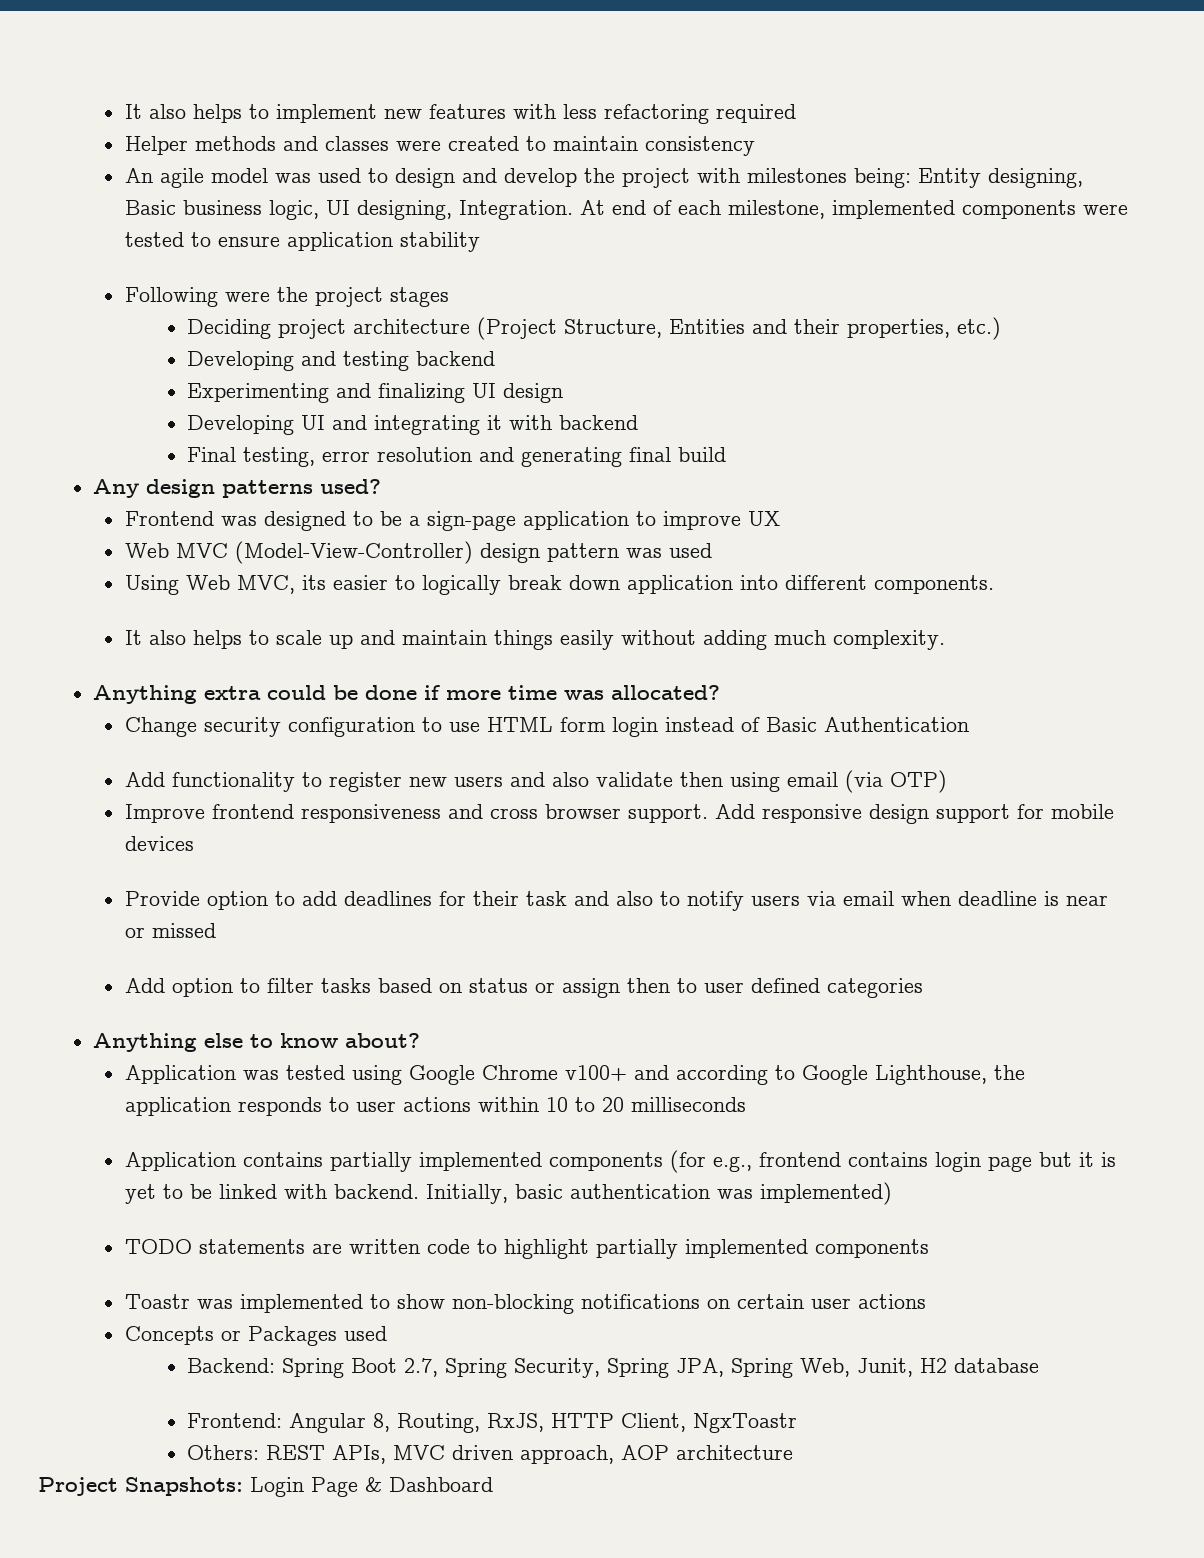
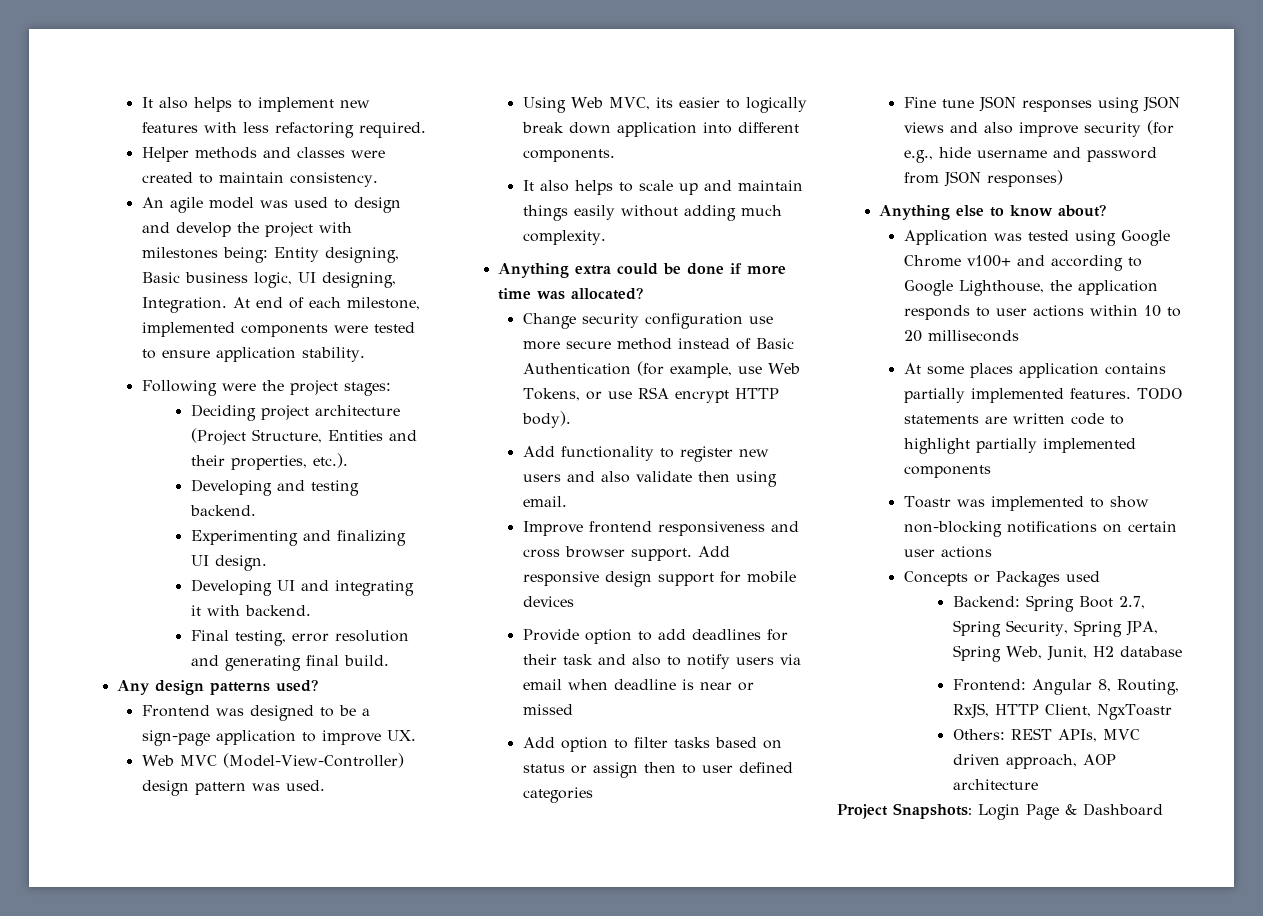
- It also helps to implement new features with less refactoring required
+ It also helps to implement new features with less refactoring required.
- Helper methods and classes were created to maintain consistency
+ Helper methods and classes were created to maintain consistency.
- At end of each milestone, implemented components were tested to ensure application stability
+ At end of each milestone, implemented components were tested to ensure application stability.
- Following were the project stages
+ Following were the project stages:
- Deciding project architecture (Project Structure, Entities and their properties, etc.)
+ Deciding project architecture (Project Structure, Entities and their properties, etc.).
- Developing and testing backend
+ Developing and testing backend.
- Experimenting and finalizing UI design
+ Experimenting and finalizing UI design.
- Developing UI and integrating it with backend
+ Developing UI and integrating it with backend.
- Final testing, error resolution and generating final build
+ Final testing, error resolution and generating final build.
- Frontend was designed to be a sign-page application to improve UX
+ Frontend was designed to be a sign-page application to improve UX.
- Web MVC (Model-View-Controller) design pattern was used
+ Web MVC (Model-View-Controller) design pattern was used.
- Change security configuration to use HTML form login instead of Basic Authentication
+ Change security configuration use more secure method instead of Basic Authentication (for example, use Web Tokens, or use RSA encrypt HTTP body).
- Add functionality to register new users and also validate then using email (via OTP)
+ Add functionality to register new users and also validate then using email.
+ Fine tune JSON responses using JSON views and also improve security (for e.g., hide username and password from JSON responses)
- Application contains partially implemented components (for e.g., frontend contains login page but it is yet to be linked with backend. Initially, basic authentication was implemented)
- TODO statements are written code to highlight partially implemented components
+ At some places application contains partially implemented features. TODO statements are written code to highlight partially implemented components

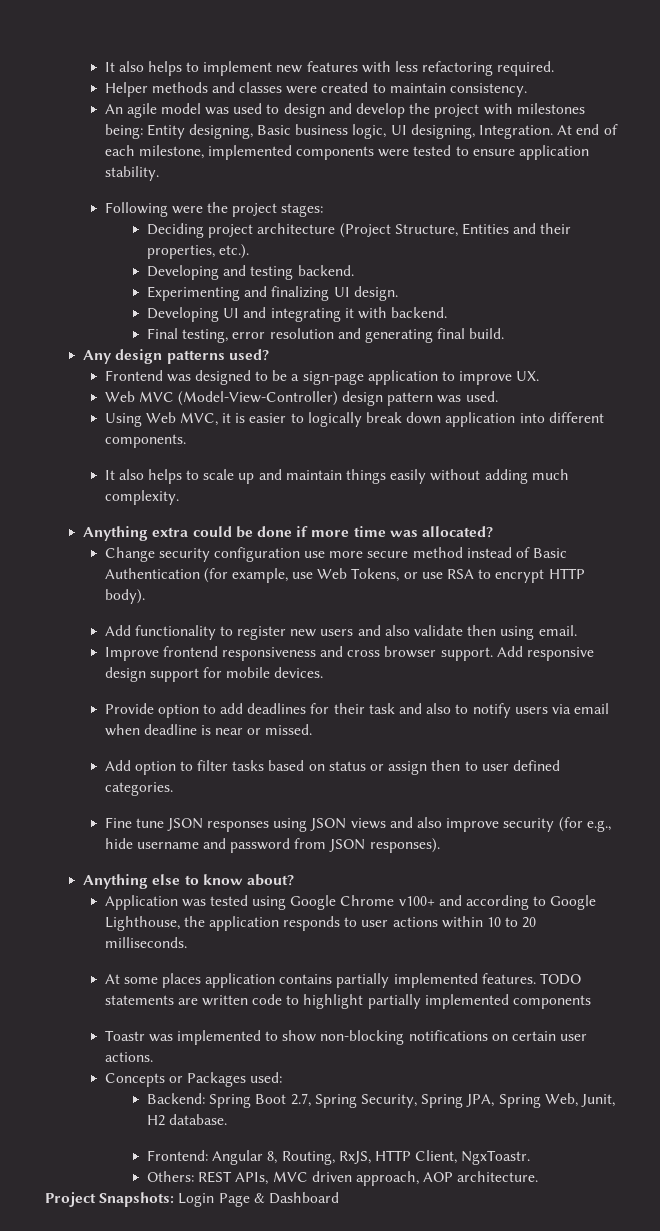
- Using Web MVC, its easier to logically break down application into different components.
+ Using Web MVC, it is easier to logically break down application into different components.
- Change security configuration use more secure method instead of Basic Authentication (for example, use Web Tokens, or use RSA encrypt HTTP body).
+ Change security configuration use more secure method instead of Basic Authentication (for example, use Web Tokens, or use RSA to encrypt HTTP body).
- Add responsive design support for mobile devices
+ Add responsive design support for mobile devices.
- Provide option to add deadlines for their task and also to notify users via email when deadline is near or missed
+ Provide option to add deadlines for their task and also to notify users via email when deadline is near or missed.
- Add option to filter tasks based on status or assign then to user defined categories
+ Add option to filter tasks based on status or assign then to user defined categories.
- Fine tune JSON responses using JSON views and also improve security (for e.g., hide username and password from JSON responses)
+ Fine tune JSON responses using JSON views and also improve security (for e.g., hide username and password from JSON responses).
- Application was tested using Google Chrome v100+ and according to Google Lighthouse, the application responds to user actions within 10 to 20 milliseconds
+ Application was tested using Google Chrome v100+ and according to Google Lighthouse, the application responds to user actions within 10 to 20 milliseconds.
- Toastr was implemented to show non-blocking notifications on certain user actions
+ Toastr was implemented to show non-blocking notifications on certain user actions.
- Concepts or Packages used
+ Concepts or Packages used:
- Backend: Spring Boot 2.7, Spring Security, Spring JPA, Spring Web, Junit, H2 database
+ Backend: Spring Boot 2.7, Spring Security, Spring JPA, Spring Web, Junit, H2 database.
- Frontend: Angular 8, Routing, RxJS, HTTP Client, NgxToastr
+ Frontend: Angular 8, Routing, RxJS, HTTP Client, NgxToastr.
- Others: REST APIs, MVC driven approach, AOP architecture
+ Others: REST APIs, MVC driven approach, AOP architecture.

